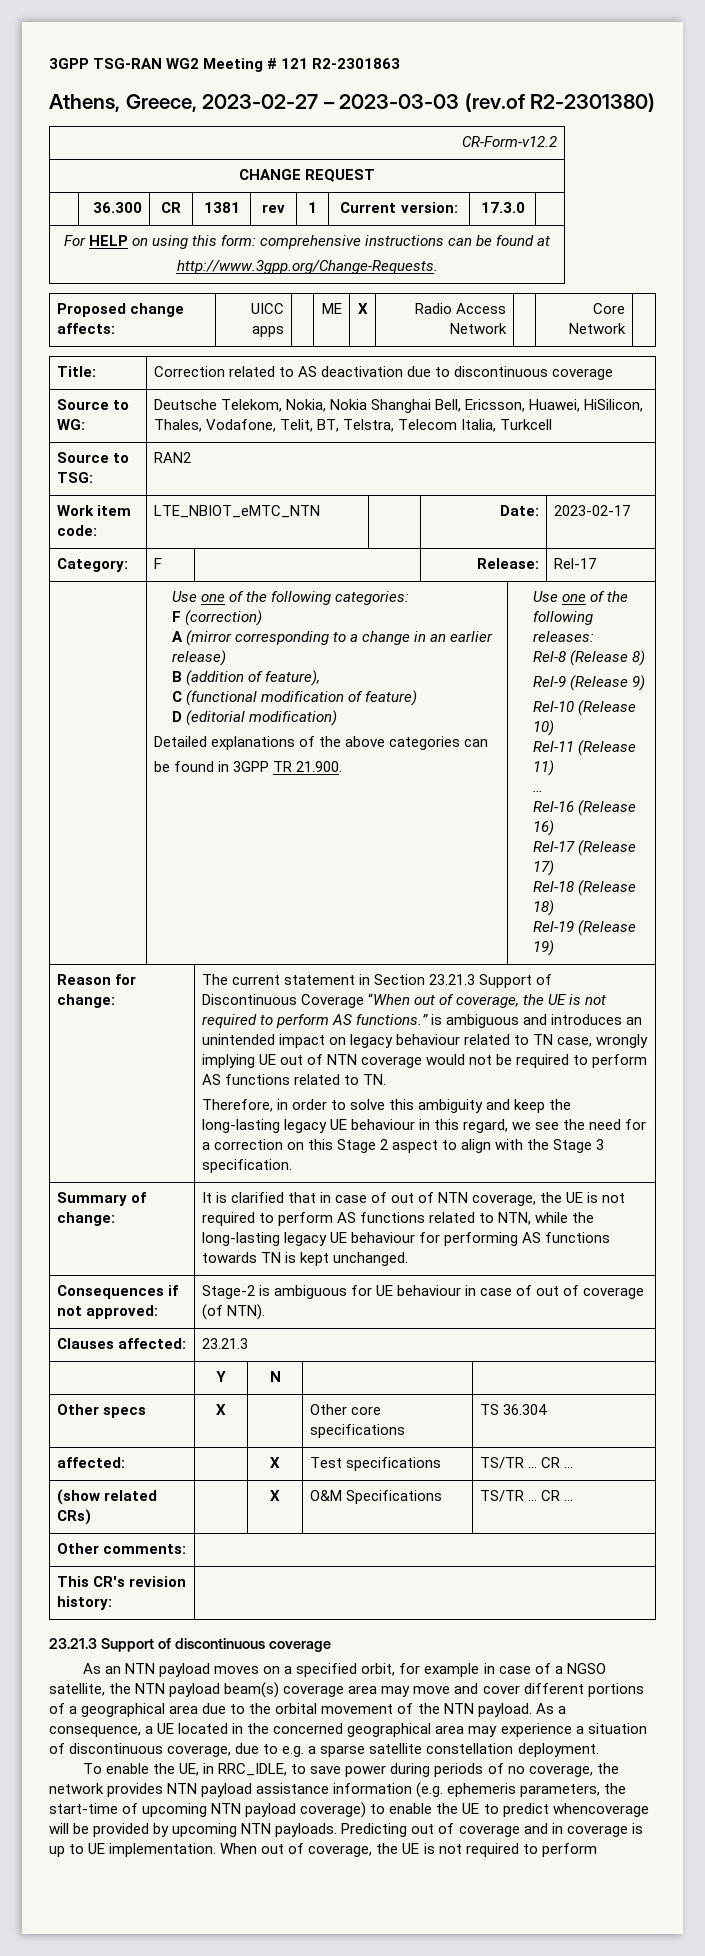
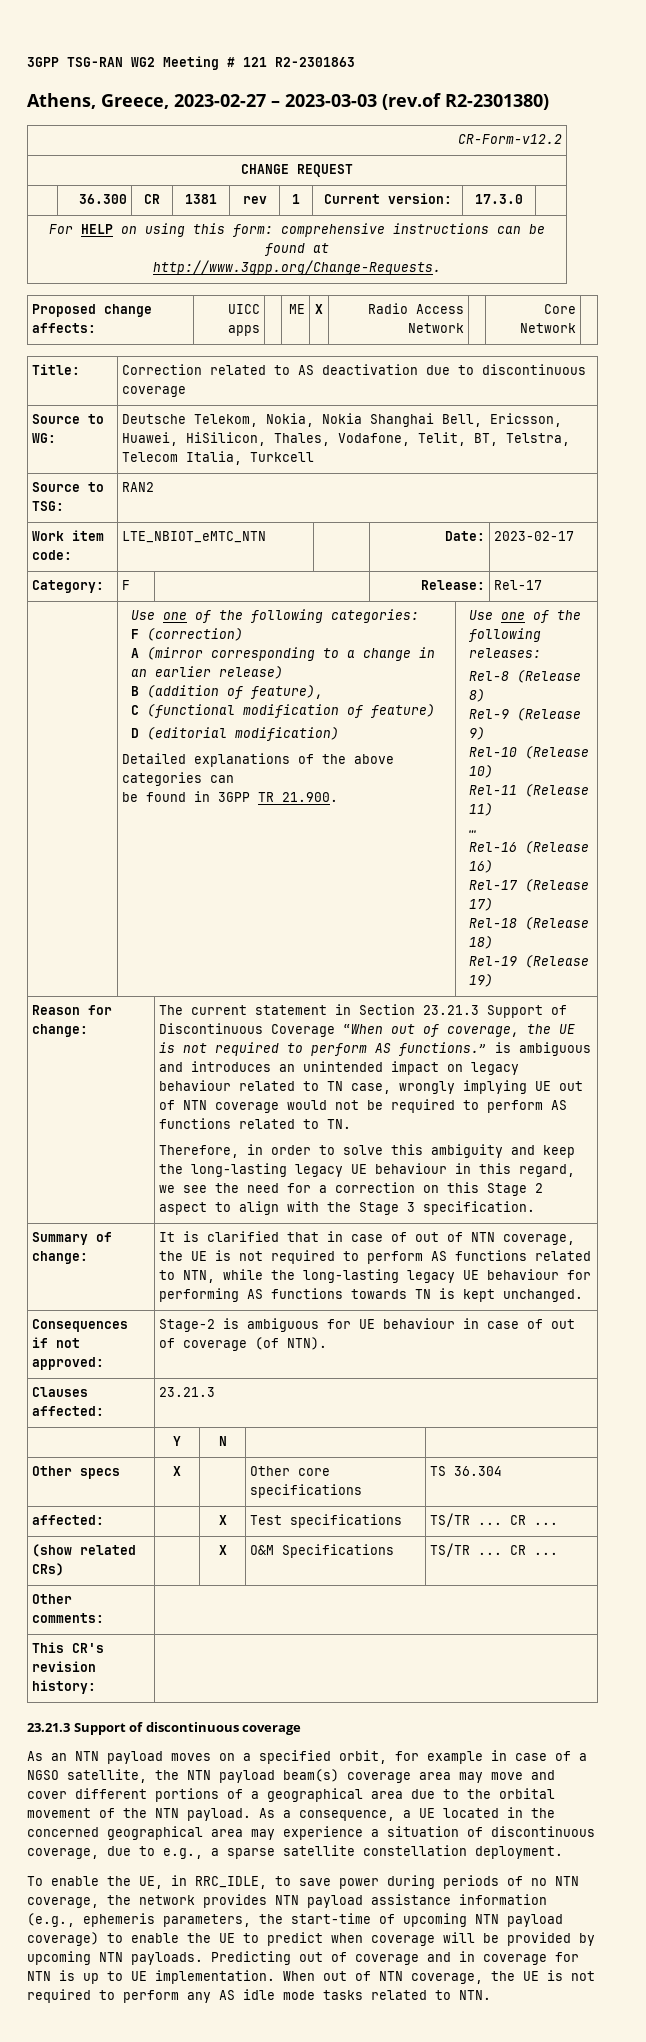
- As a consequence, a UE located in the concerned geographical area may experience a situation of discontinuous coverage, due to e.g. a sparse satellite constellation deployment.
+ As a consequence, a UE located in the concerned geographical area may experience a situation of discontinuous coverage, due to e.g., a sparse satellite constellation deployment.
- To enable the UE, in RRC_IDLE, to save power during periods of no coverage, the network provides NTN payload assistance information (e.g. ephemeris parameters, the start-time of upcoming NTN payload coverage) to enable the UE to predict whencoverage will be provided by upcoming NTN payloads.
+ To enable the UE, in RRC_IDLE, to save power during periods of no NTN coverage, the network provides NTN payload assistance information (e.g., ephemeris parameters, the start-time of upcoming NTN payload coverage) to enable the UE to predict when coverage will be provided by upcoming NTN payloads.
- Predicting out of coverage and in coverage is up to UE implementation.
+ Predicting out of coverage and in coverage for NTN is up to UE implementation.
- When out of coverage, the UE is not required to perform
+ When out of NTN coverage, the UE is not required to perform any AS idle mode tasks related to NTN.

